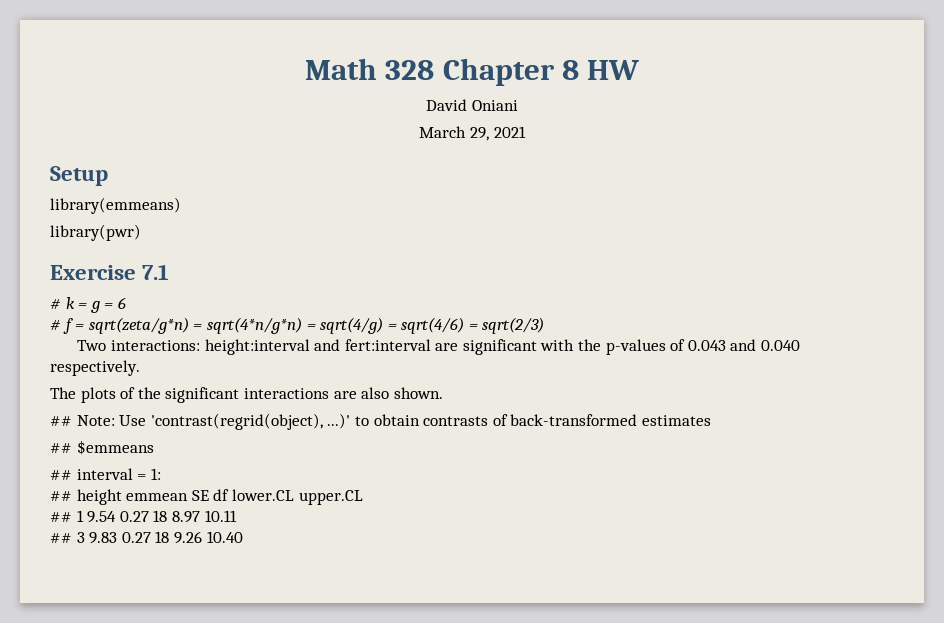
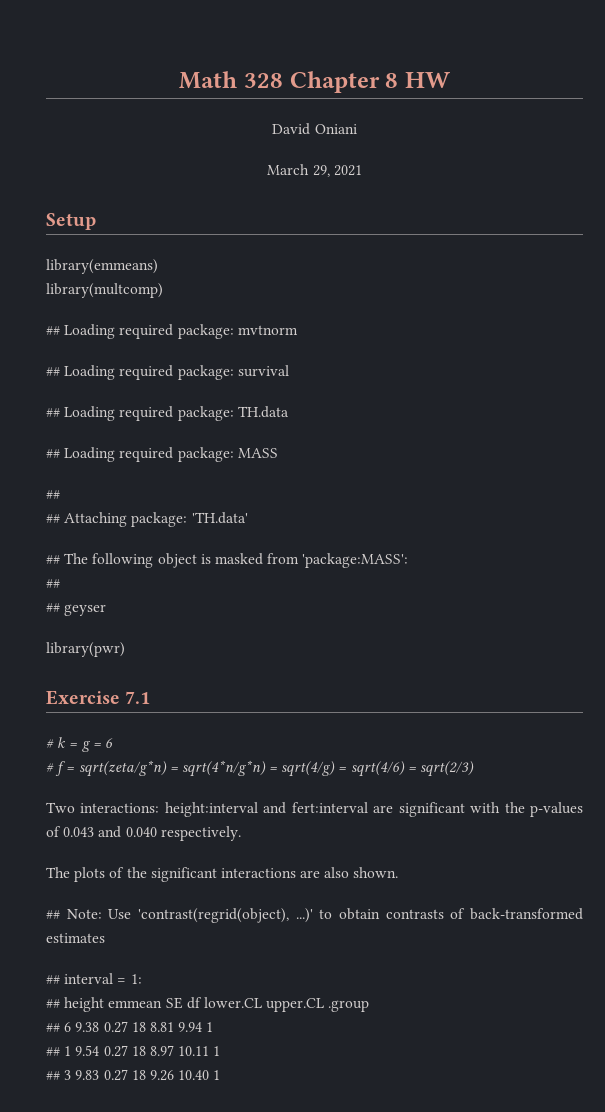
+ library(multcomp)
+ ## Loading required package: mvtnorm
+ ## Loading required package: survival
+ ## Loading required package: TH.data
+ ## Loading required package: MASS
+ ##
+ ## Attaching package: 'TH.data'
+ ## The following object is masked from 'package:MASS':
+ ##
+ ## geyser
- ## $emmeans
- ## height emmean SE df lower.CL upper.CL
+ ## height emmean SE df lower.CL upper.CL .group
+ ## 6 9.38 0.27 18 8.81 9.94 1
- ## 1 9.54 0.27 18 8.97 10.11
+ ## 1 9.54 0.27 18 8.97 10.11 1
- ## 3 9.83 0.27 18 9.26 10.40
+ ## 3 9.83 0.27 18 9.26 10.40 1

